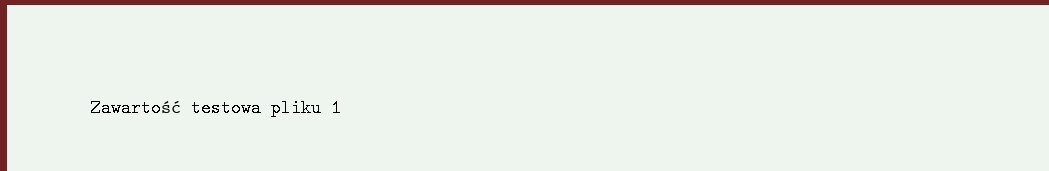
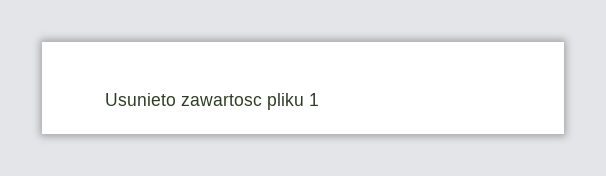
- Zawartość testowa pliku 1
+ Usunieto zawartosc pliku 1

